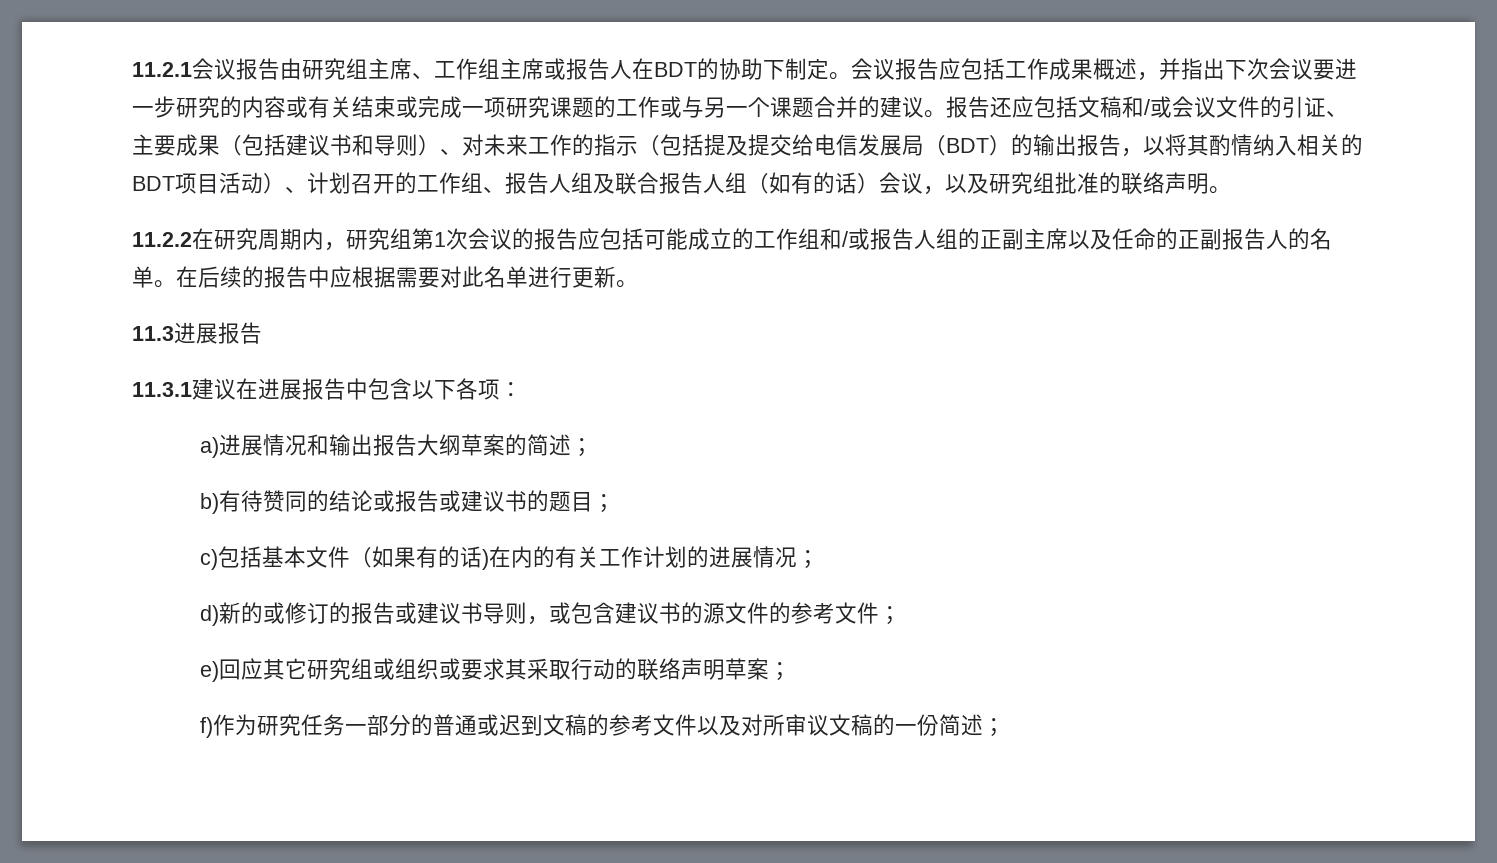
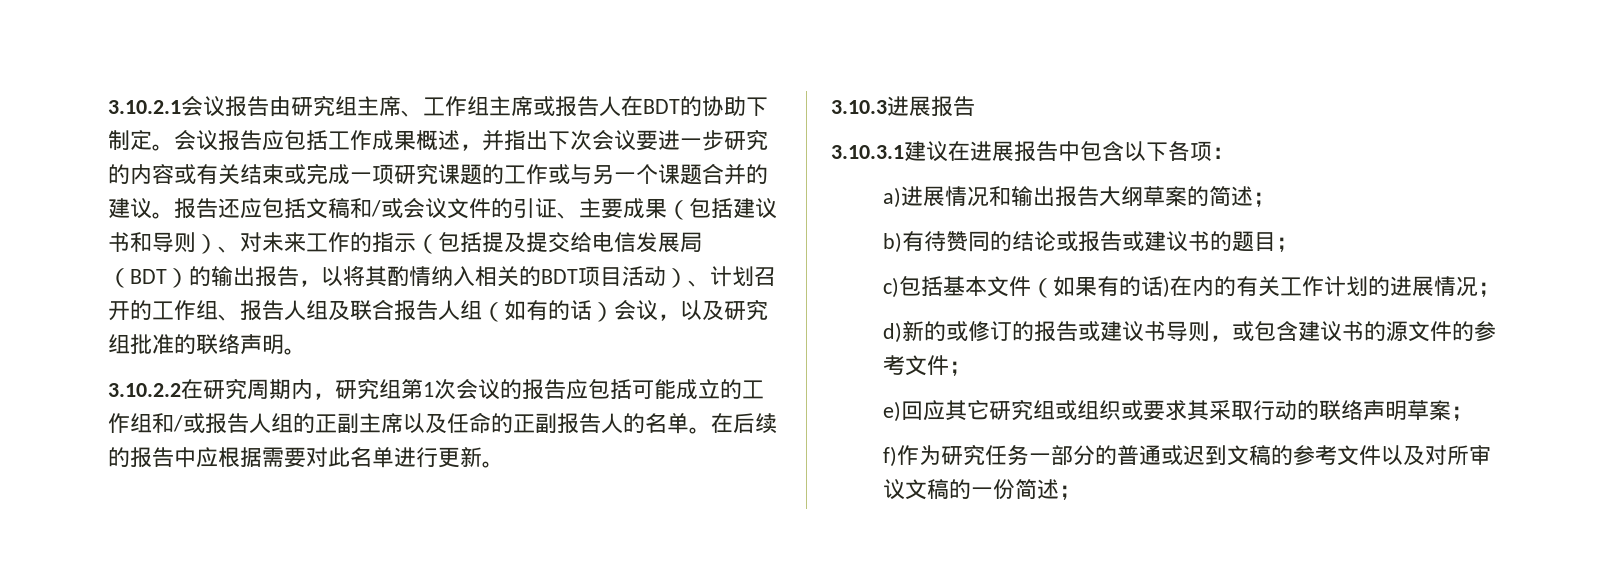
- 11.2.1会议报告由研究组主席、工作组主席或报告人在BDT的协助下制定。
+ 3.10.2.1会议报告由研究组主席、工作组主席或报告人在BDT的协助下制定。
- 11.2.2在研究周期内，研究组第1次会议的报告应包括可能成立的工作组和/或报告人组的正副主席以及任命的正副报告人的名单。
+ 3.10.2.2在研究周期内，研究组第1次会议的报告应包括可能成立的工作组和/或报告人组的正副主席以及任命的正副报告人的名单。
- 11.3进展报告
+ 3.10.3进展报告
- 11.3.1建议在进展报告中包含以下各项：
+ 3.10.3.1建议在进展报告中包含以下各项：

